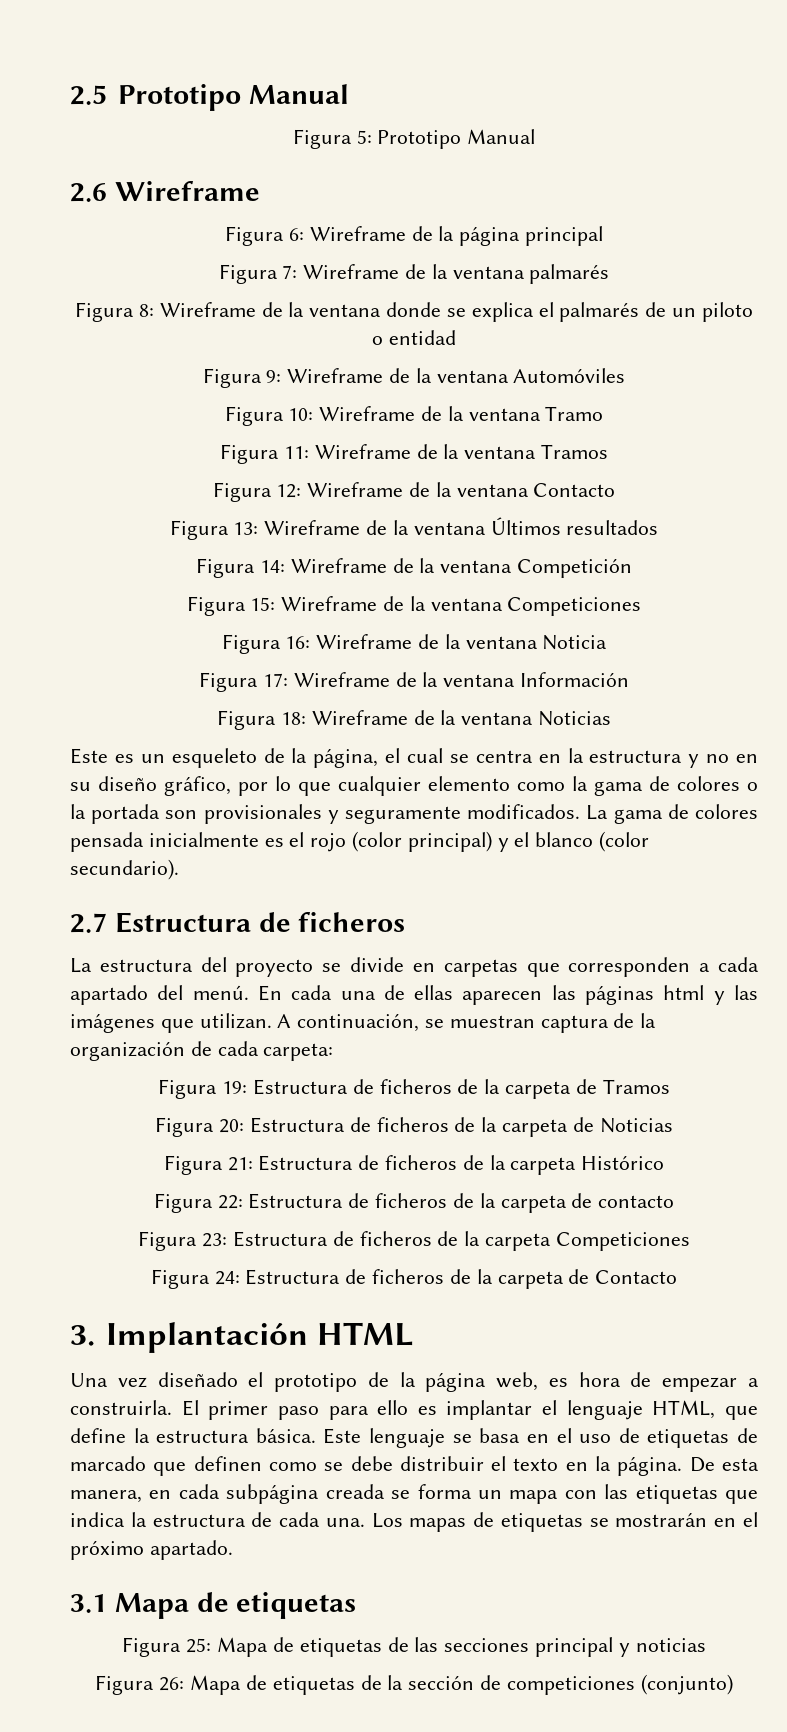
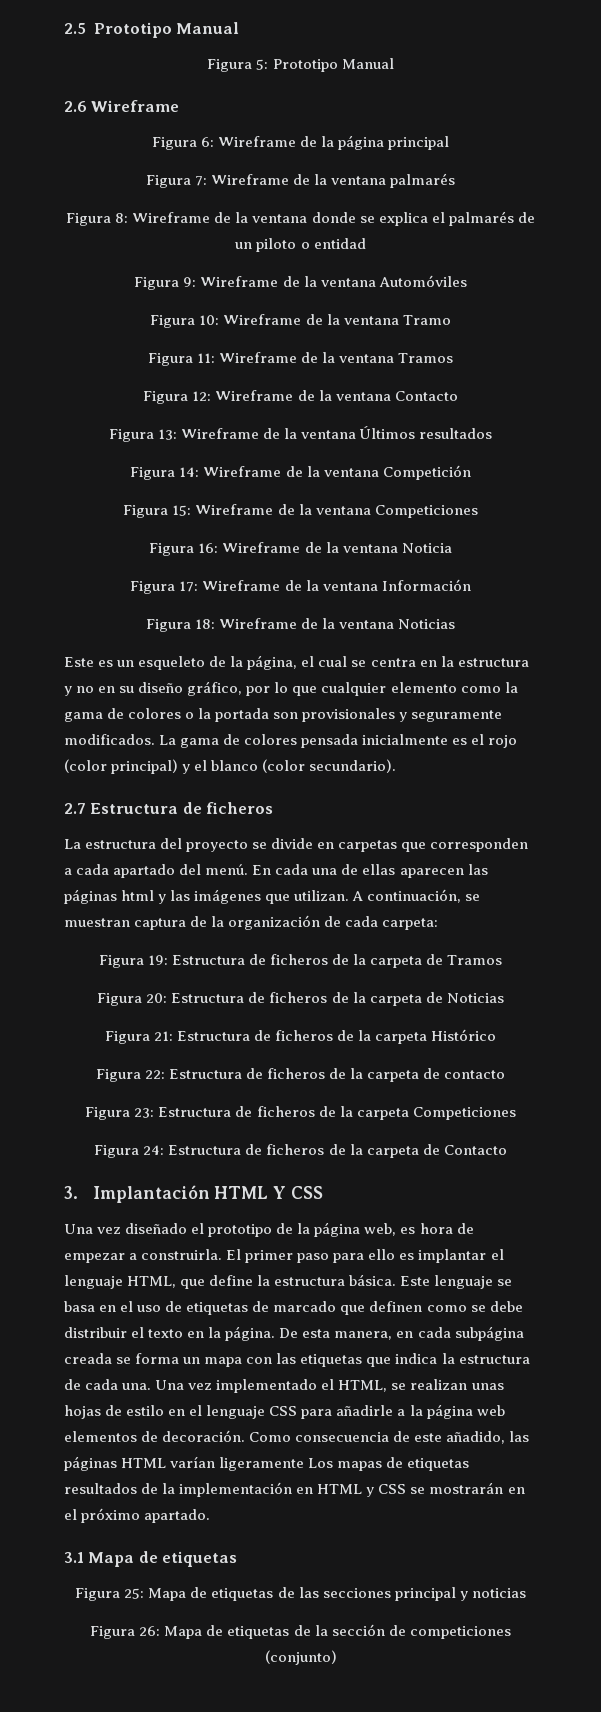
- 3. Implantación HTML
+ 3. Implantación HTML Y CSS
- Los mapas de etiquetas se mostrarán en el próximo apartado.
+ Una vez implementado el HTML, se realizan unas hojas de estilo en el lenguaje CSS para añadirle a la página web elementos de decoración. Como consecuencia de este añadido, las páginas HTML varían ligeramente Los mapas de etiquetas resultados de la implementación en HTML y CSS se mostrarán en el próximo apartado.

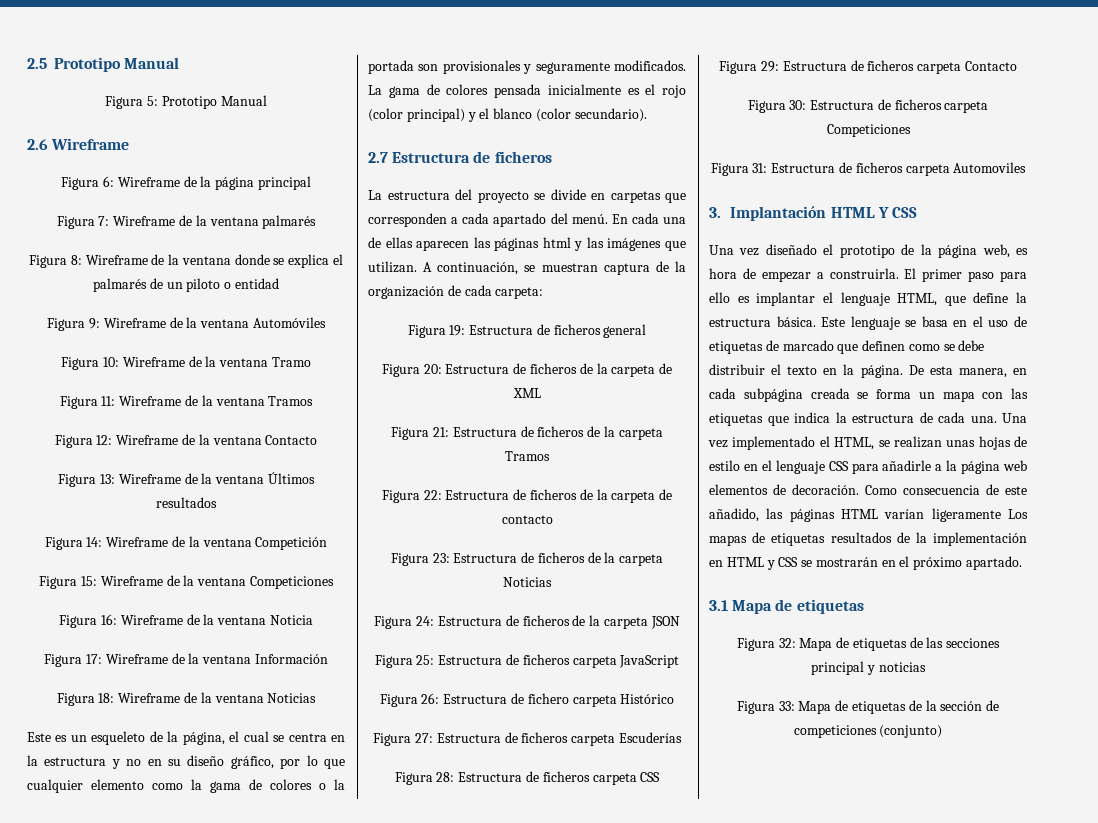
- Figura 19: Estructura de ficheros de la carpeta de Tramos
+ Figura 19: Estructura de ficheros general
- Figura 20: Estructura de ficheros de la carpeta de Noticias
+ Figura 20: Estructura de ficheros de la carpeta de XML
- Figura 21: Estructura de ficheros de la carpeta Histórico
+ Figura 21: Estructura de ficheros de la carpeta Tramos
- Figura 23: Estructura de ficheros de la carpeta Competiciones
+ Figura 23: Estructura de ficheros de la carpeta Noticias
- Figura 24: Estructura de ficheros de la carpeta de Contacto
+ Figura 24: Estructura de ficheros de la carpeta JSON
+ Figura 25: Estructura de ficheros carpeta JavaScript
+ Figura 26: Estructura de fichero carpeta Histórico
+ Figura 27: Estructura de ficheros carpeta Escuderías
+ Figura 28: Estructura de ficheros carpeta CSS
+ Figura 29: Estructura de ficheros carpeta Contacto
+ Figura 30: Estructura de ficheros carpeta Competiciones
+ Figura 31: Estructura de ficheros carpeta Automoviles
- Figura 25: Mapa de etiquetas de las secciones principal y noticias
+ Figura 32: Mapa de etiquetas de las secciones principal y noticias
- Figura 26: Mapa de etiquetas de la sección de competiciones (conjunto)
+ Figura 33: Mapa de etiquetas de la sección de competiciones (conjunto)

